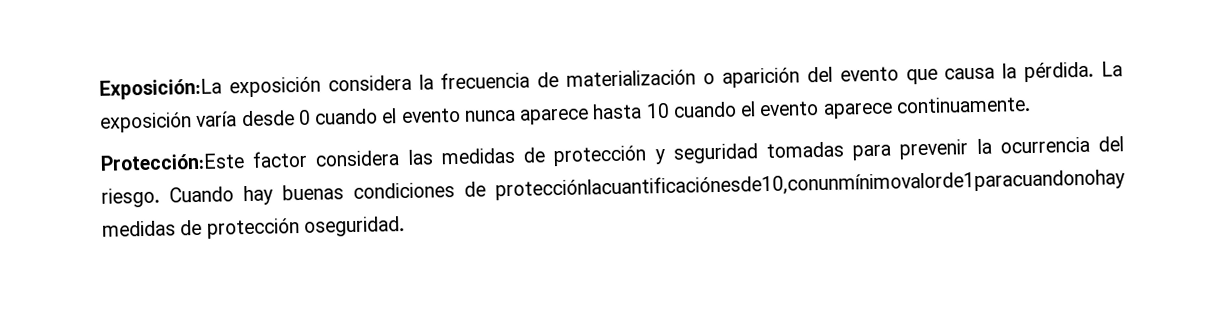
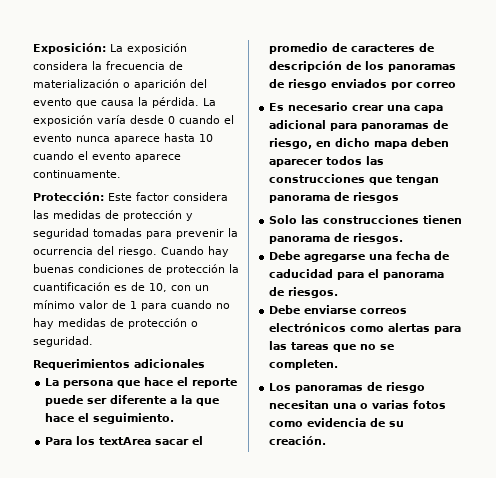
- Exposición:La exposición considera la frecuencia de materialización o aparición del evento que causa la pérdida.
+ Exposición: La exposición considera la frecuencia de materialización o aparición del evento que causa la pérdida.
- Protección:Este factor considera las medidas de protección y seguridad tomadas para prevenir la ocurrencia del riesgo.
+ Protección: Este factor considera las medidas de protección y seguridad tomadas para prevenir la ocurrencia del riesgo.
- Cuando hay buenas condiciones de protecciónlacuantificaciónesde10,conunmínimovalorde1paracuandonohay medidas de protección oseguridad.
+ Cuando hay buenas condiciones de protección la cuantificación es de 10, con un mínimo valor de 1 para cuando no hay medidas de protección o seguridad.
+ Requerimientos adicionales
+ La persona que hace el reporte puede ser diferente a la que hace el seguimiento.
+ Para los textArea sacar el promedio de caracteres de descripción de los panoramas de riesgo enviados por correo
+ Es necesario crear una capa adicional para panoramas de riesgo, en dicho mapa deben aparecer todos las construcciones que tengan panorama de riesgos
+ Solo las construcciones tienen panorama de riesgos.
+ Debe agregarse una fecha de caducidad para el panorama de riesgos.
+ Debe enviarse correos electrónicos como alertas para las tareas que no se completen.
+ Los panoramas de riesgo necesitan una o varias fotos como evidencia de su creación.

